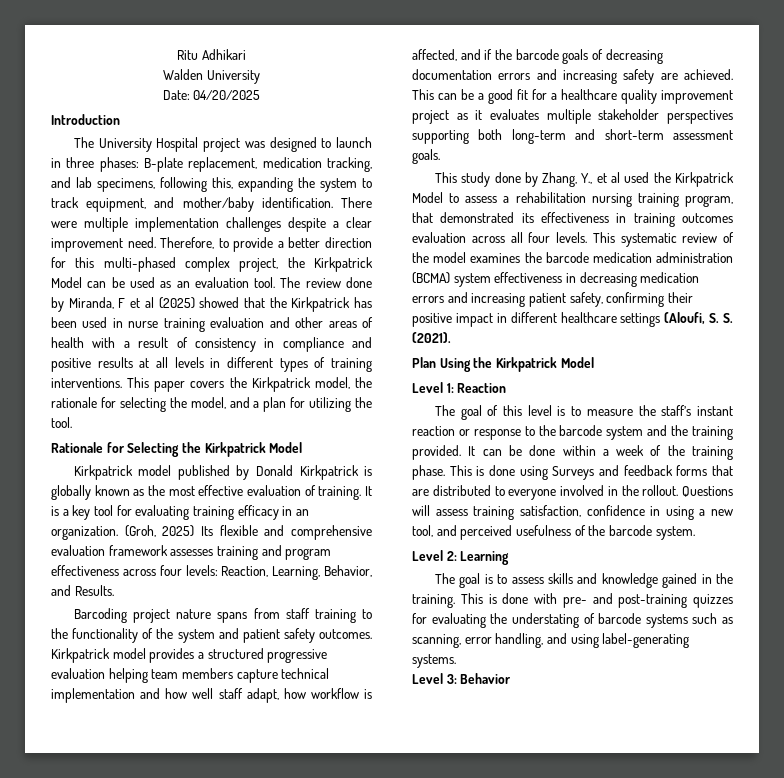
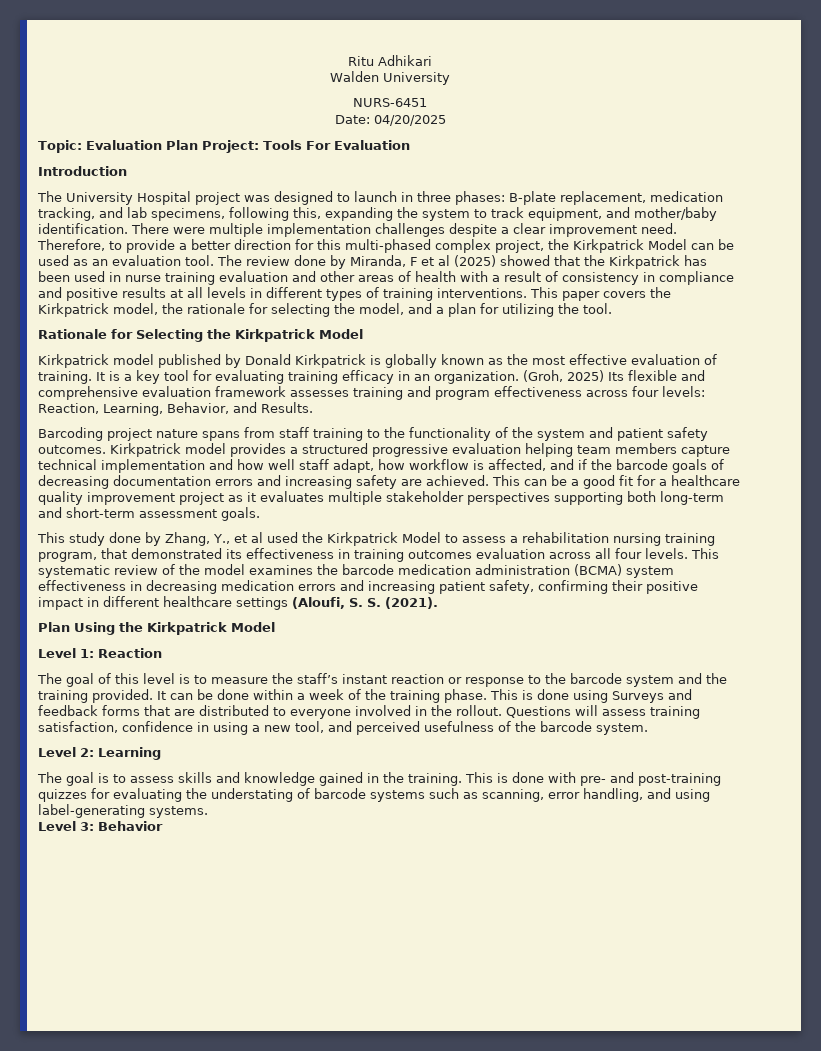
+ NURS-6451
+ Topic: Evaluation Plan Project: Tools For Evaluation

